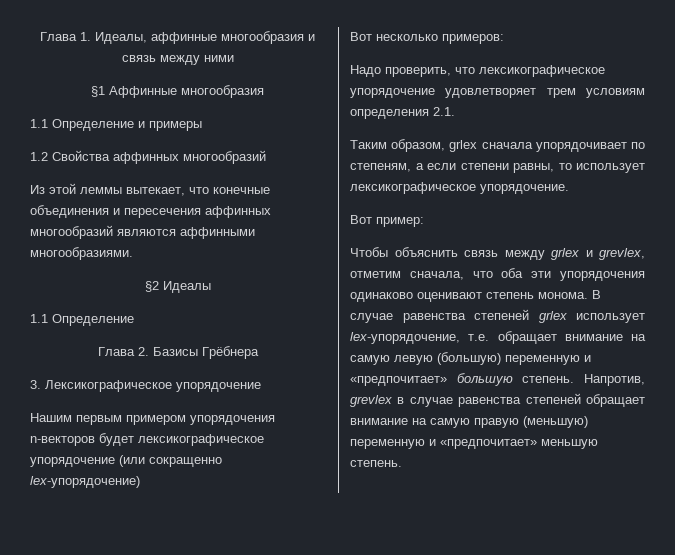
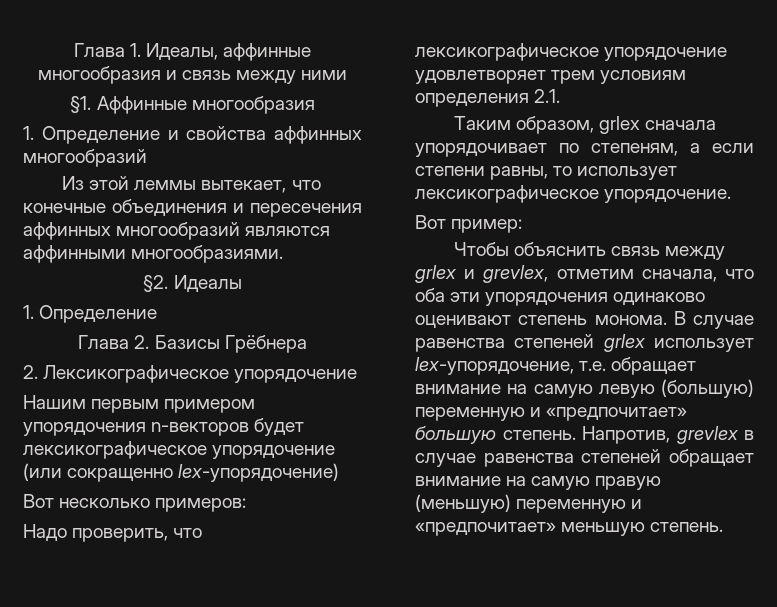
- §1 Аффинные многообразия
+ §1. Аффинные многообразия
- 1.1 Определение и примеры
- 1.2 Свойства аффинных многообразий
+ 1. Определение и cвойства аффинных многообразий
- §2 Идеалы
- 1.1 Определение
+ §2. Идеалы
+ 1. Определение
- 3. Лексикографическое упорядочение
+ 2. Лексикографическое упорядочение

